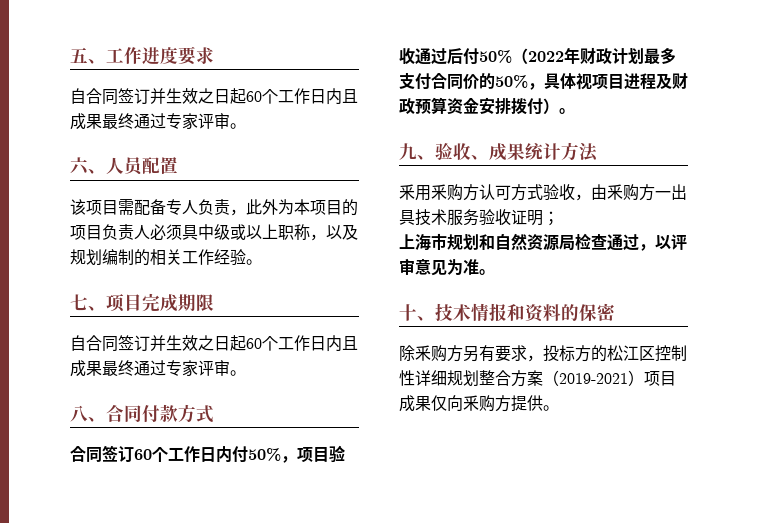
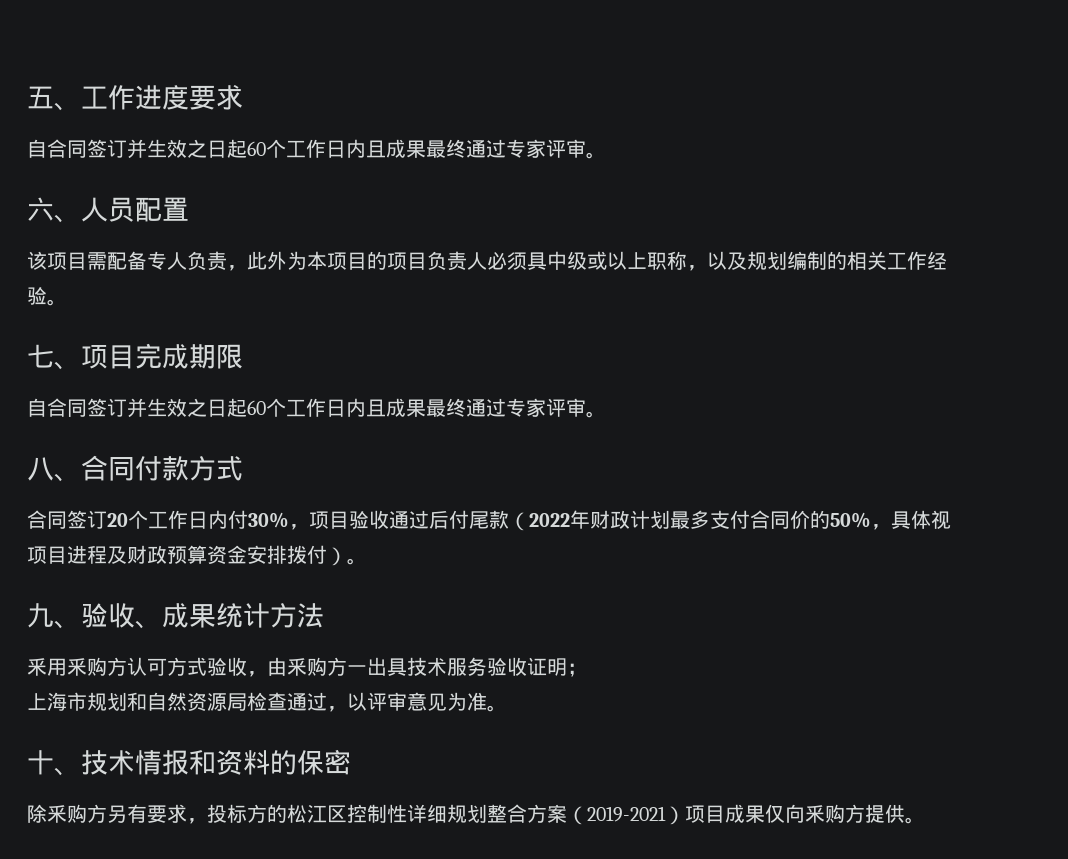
- 合同签订60个工作日内付50%，项目验收通过后付50%（2022年财政计划最多支付合同价的50%，具体视项目进程及财政预算资金安排拨付）。
+ 合同签订20个工作日内付30%，项目验收通过后付尾款（2022年财政计划最多支付合同价的50%，具体视项目进程及财政预算资金安排拨付）。

